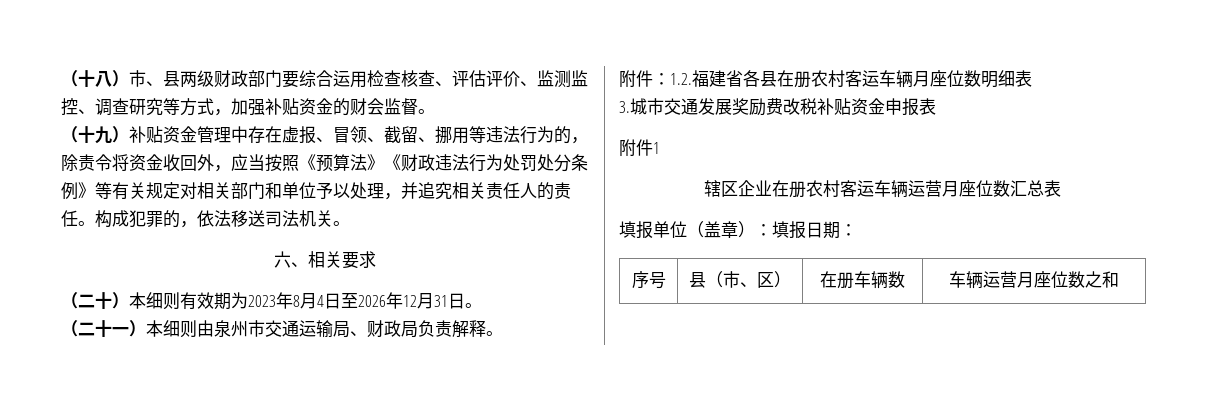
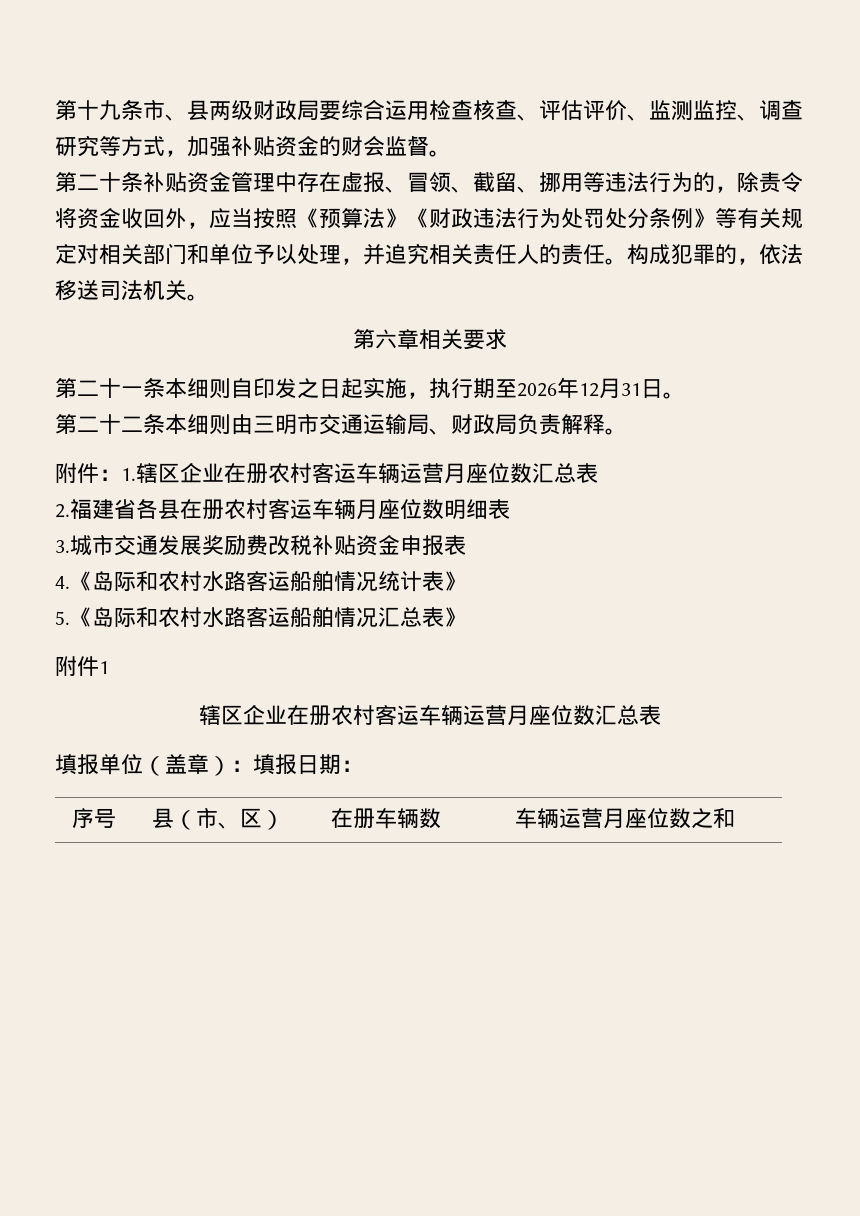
- （十八）市、县两级财政部门要综合运用检查核查、评估评价、监测监控、调查研究等方式，加强补贴资金的财会监督。
+ 第十九条市、县两级财政局要综合运用检查核查、评估评价、监测监控、调查研究等方式，加强补贴资金的财会监督。
- （十九）补贴资金管理中存在虚报、冒领、截留、挪用等违法行为的，除责令将资金收回外，应当按照《预算法》《财政违法行为处罚处分条例》等有关规定对相关部门和单位予以处理，并追究相关责任人的责任。
+ 第二十条补贴资金管理中存在虚报、冒领、截留、挪用等违法行为的，除责令将资金收回外，应当按照《预算法》《财政违法行为处罚处分条例》等有关规定对相关部门和单位予以处理，并追究相关责任人的责任。
- 六、相关要求
+ 第六章相关要求
- （二十）本细则有效期为2023年8月4日至2026年12月31日。
+ 第二十一条本细则自印发之日起实施，执行期至2026年12月31日。
- （二十一）本细则由泉州市交通运输局、财政局负责解释。
+ 第二十二条本细则由三明市交通运输局、财政局负责解释。
- 附件：1.2.福建省各县在册农村客运车辆月座位数明细表
+ 附件：1.辖区企业在册农村客运车辆运营月座位数汇总表
+ 2.福建省各县在册农村客运车辆月座位数明细表
+ 4.《岛际和农村水路客运船舶情况统计表》
+ 5.《岛际和农村水路客运船舶情况汇总表》

